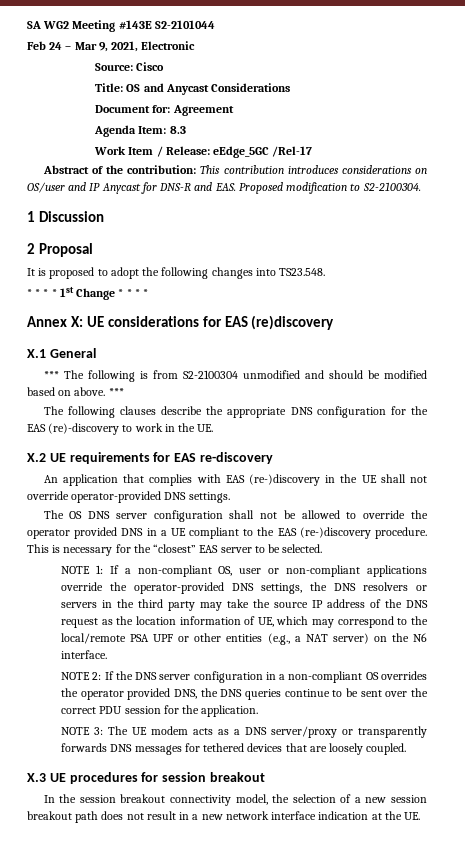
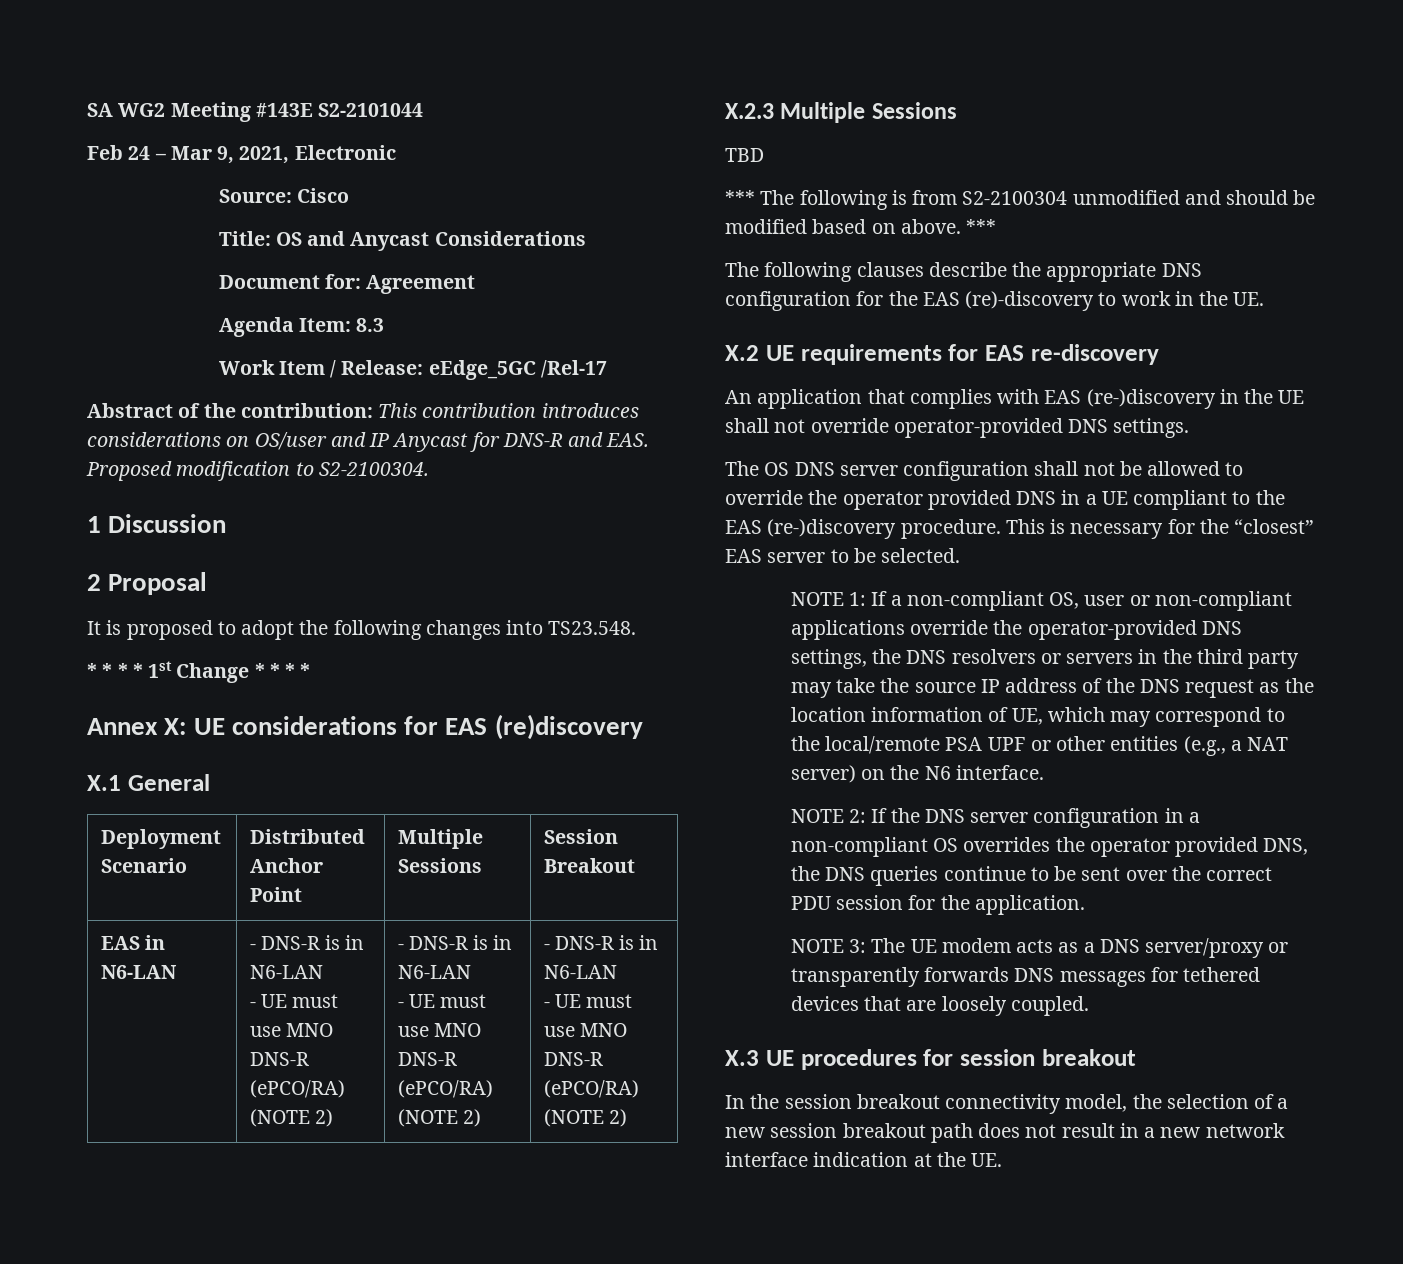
+ Deployment Scenario | Distributed Anchor Point | Multiple Sessions | Session Breakout
+ EAS in N6-LAN | - DNS-R is in N6-LAN
+ - UE must use MNO DNS-R (ePCO/RA) (NOTE 2) | - DNS-R is in N6-LAN
+ - UE must use MNO DNS-R (ePCO/RA) (NOTE 2) | - DNS-R is in N6-LAN
+ - UE must use MNO DNS-R (ePCO/RA) (NOTE 2)
+ X.2.3 Multiple Sessions
+ TBD

